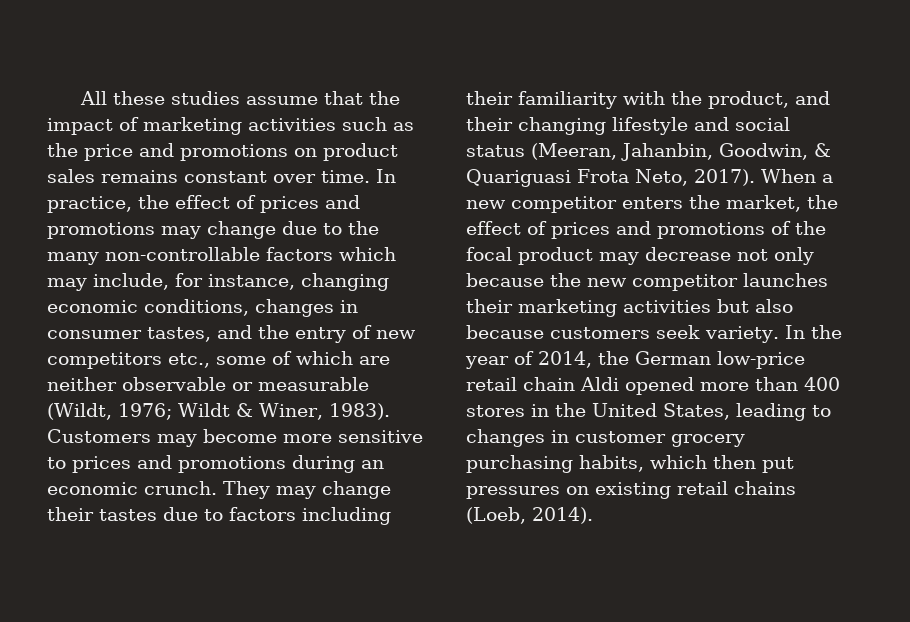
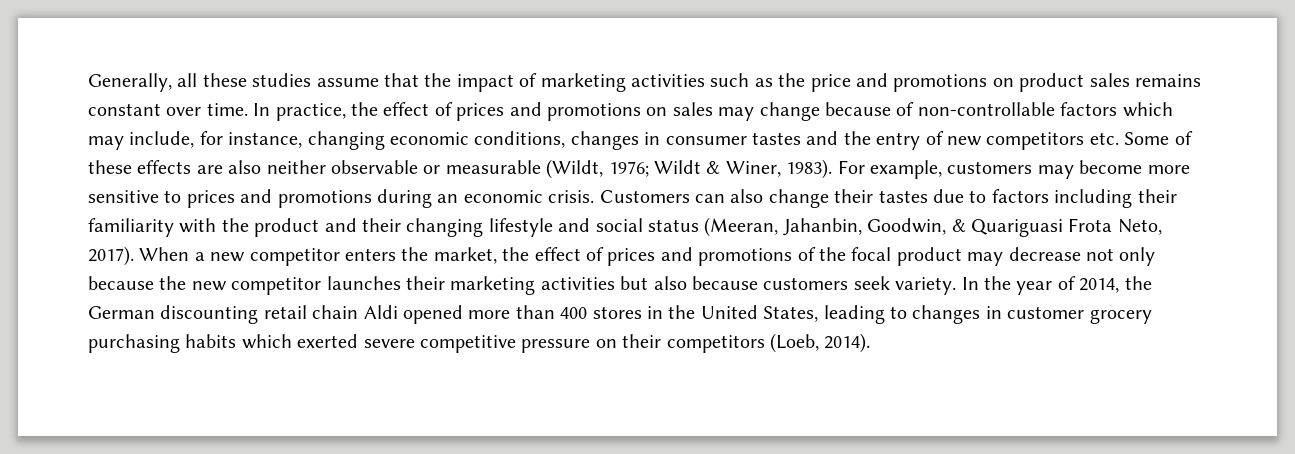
- All these studies assume that the impact of marketing activities such as the price and promotions on product sales remains constant over time.
+ Generally, all these studies assume that the impact of marketing activities such as the price and promotions on product sales remains constant over time.
- In practice, the effect of prices and promotions may change due to the many non-controllable factors which may include, for instance, changing economic conditions, changes in consumer tastes, and the entry of new competitors etc., some of which are neither observable or measurable (Wildt, 1976; Wildt & Winer, 1983).
+ In practice, the effect of prices and promotions on sales may change because of non-controllable factors which may include, for instance, changing economic conditions, changes in consumer tastes and the entry of new competitors etc. Some of these effects are also neither observable or measurable (Wildt, 1976; Wildt & Winer, 1983).
- Customers may become more sensitive to prices and promotions during an economic crunch. They may change their tastes due to factors including their familiarity with the product, and their changing lifestyle and social status (Meeran, Jahanbin, Goodwin, & Quariguasi Frota Neto, 2017).
+ For example, customers may become more sensitive to prices and promotions during an economic crisis. Customers can also change their tastes due to factors including their familiarity with the product and their changing lifestyle and social status (Meeran, Jahanbin, Goodwin, & Quariguasi Frota Neto, 2017).
- In the year of 2014, the German low-price retail chain Aldi opened more than 400 stores in the United States, leading to changes in customer grocery purchasing habits, which then put pressures on existing retail chains (Loeb, 2014).
+ In the year of 2014, the German discounting retail chain Aldi opened more than 400 stores in the United States, leading to changes in customer grocery purchasing habits which exerted severe competitive pressure on their competitors (Loeb, 2014).

